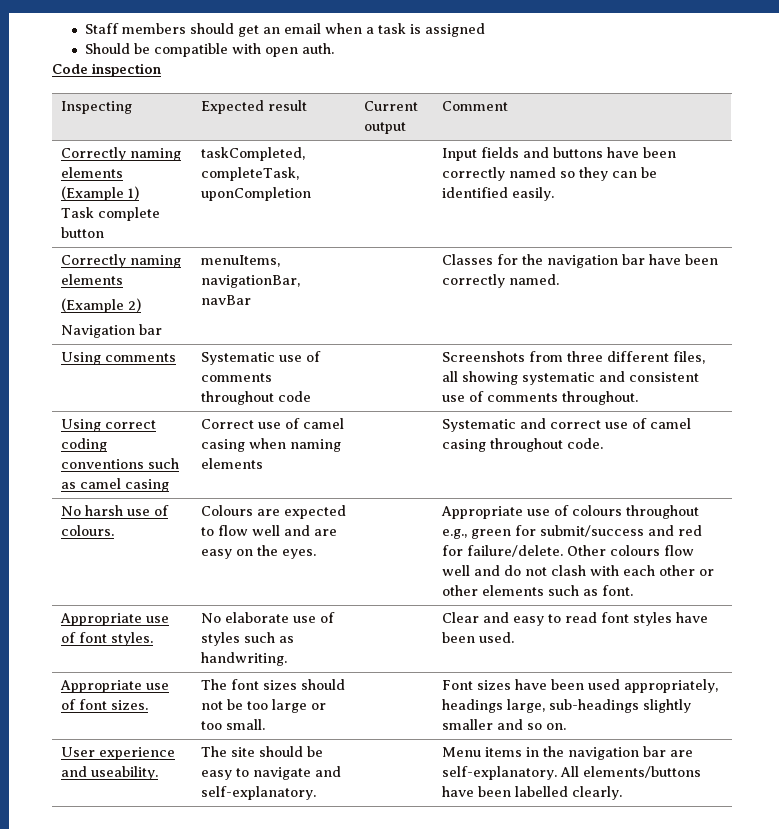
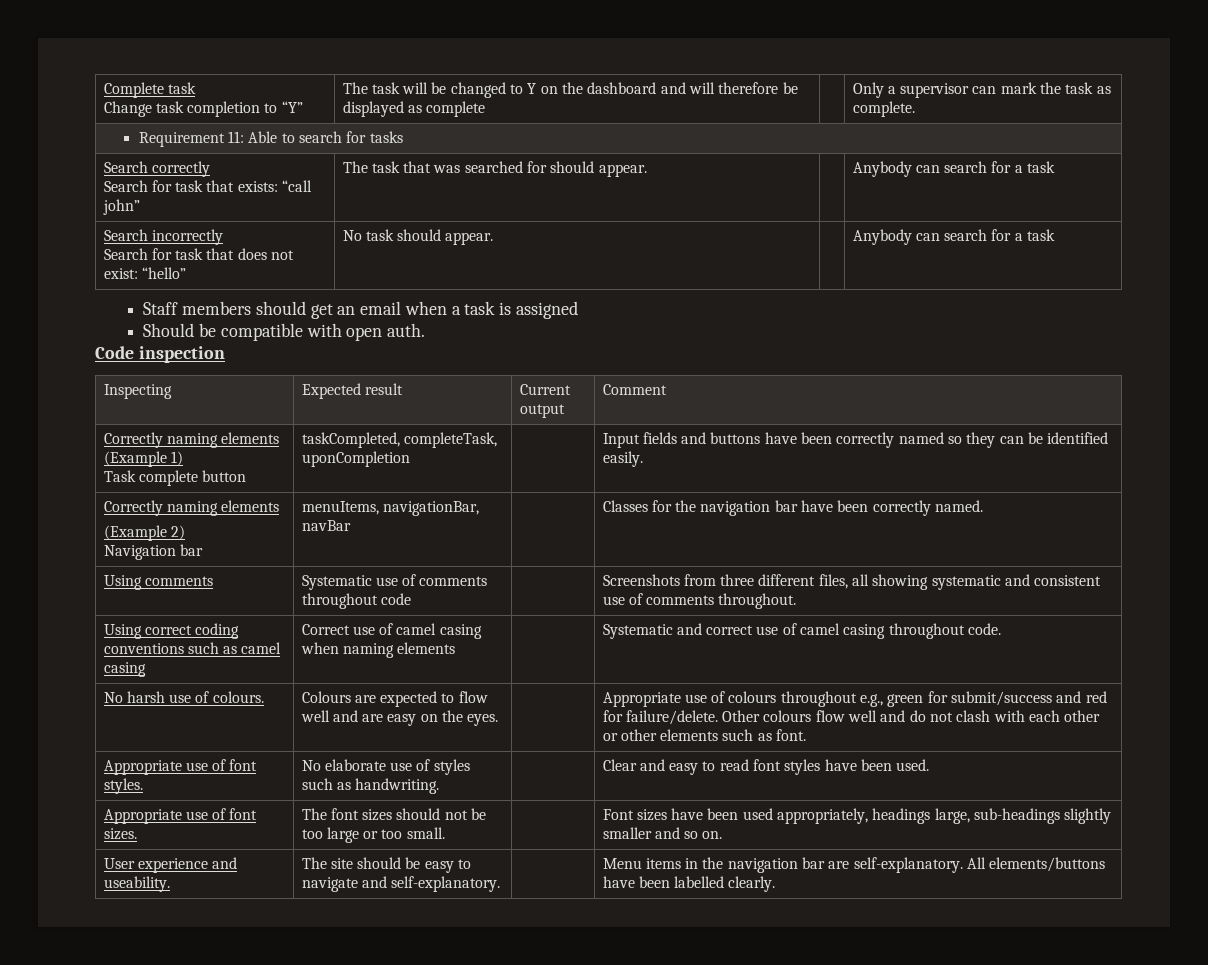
+ Complete task
+ Change task completion to “Y” | The task will be changed to Y on the dashboard and will therefore be displayed as complete | | Only a supervisor can mark the task as complete.
+ Requirement 11: Able to search for tasks
+ Search correctly
+ Search for task that exists: “call john” | The task that was searched for should appear. | | Anybody can search for a task
+ Search incorrectly
+ Search for task that does not exist: “hello” | No task should appear. | | Anybody can search for a task

